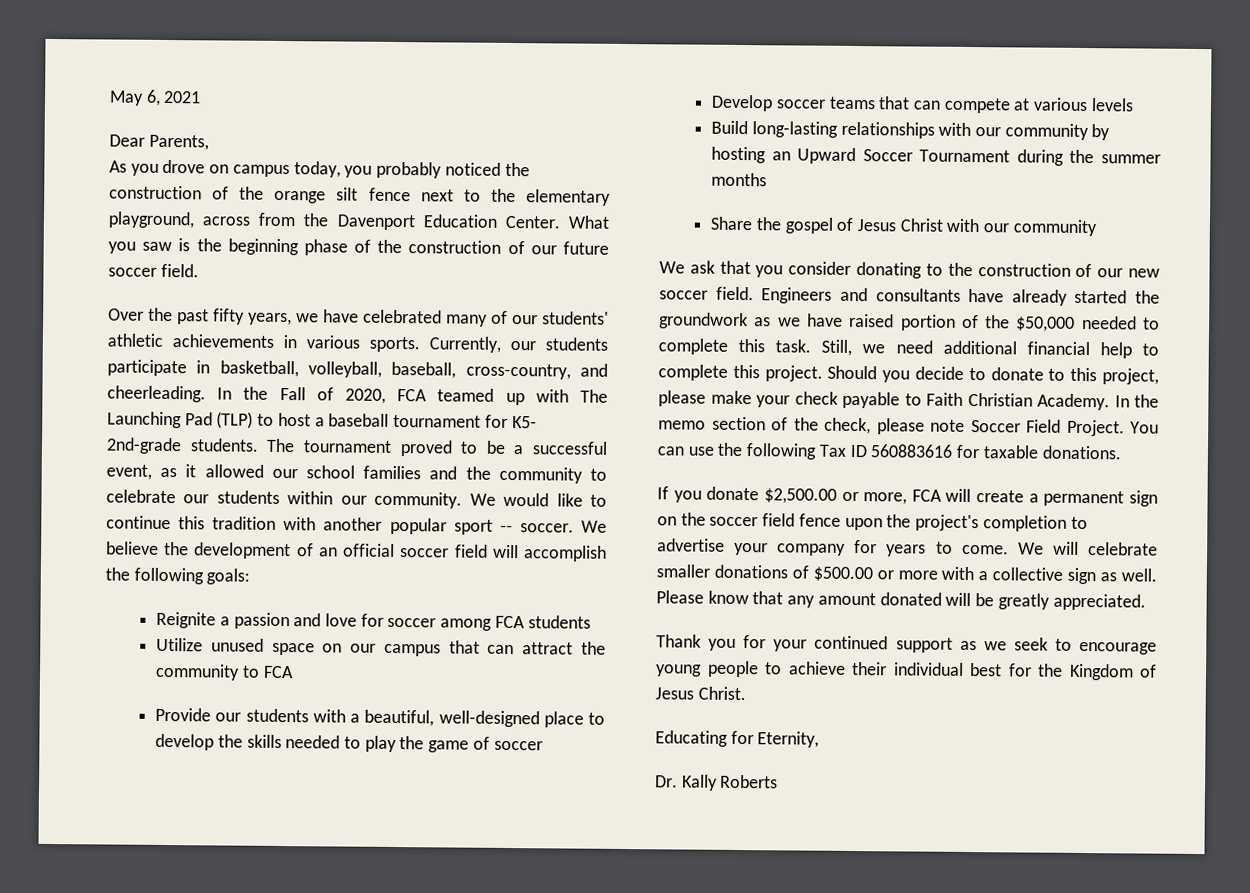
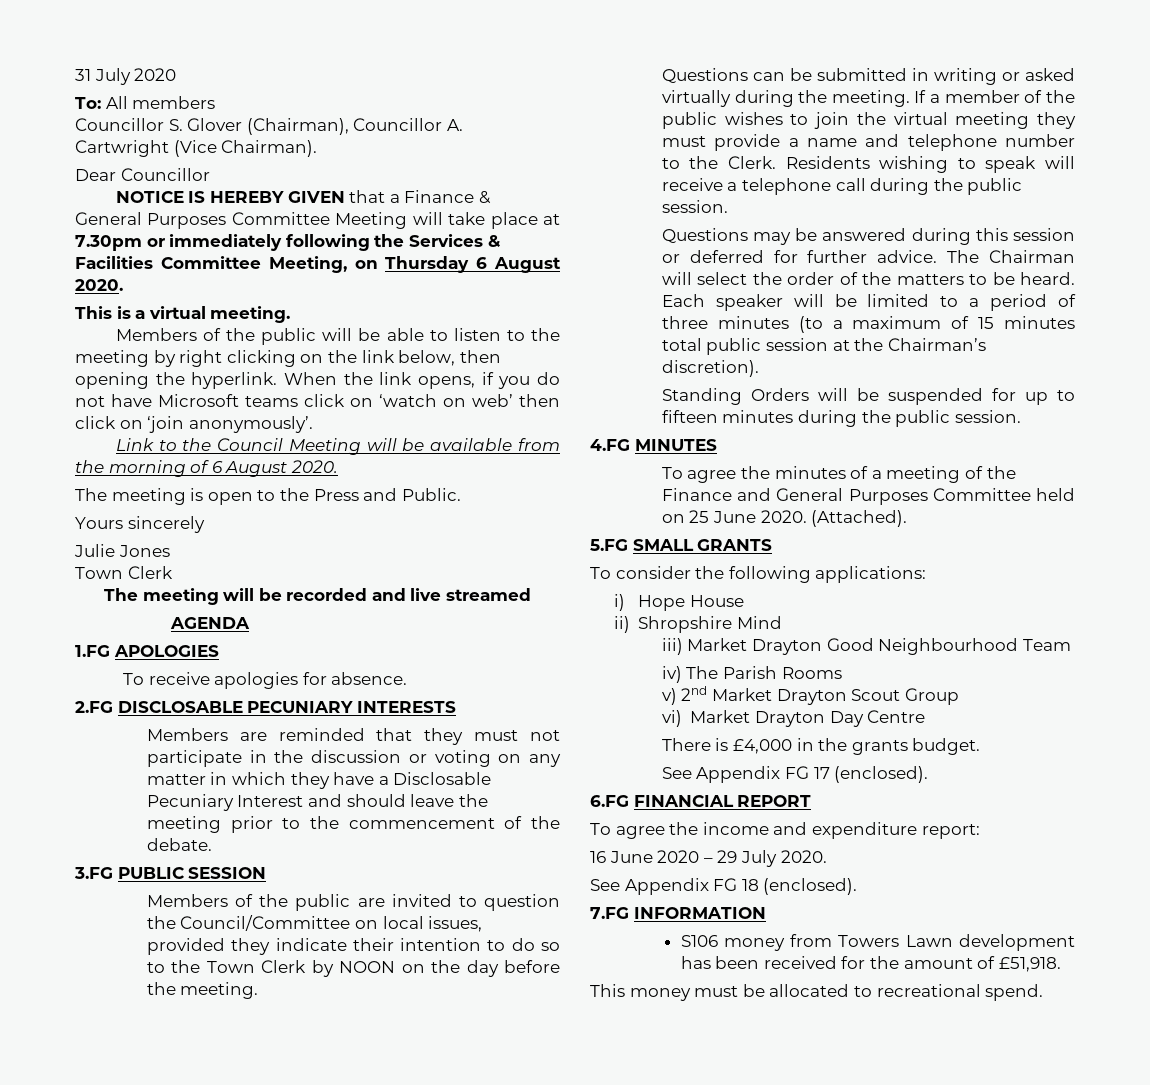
- May 6, 2021
- Dear Parents,
- As you drove on campus today, you probably noticed the construction of the orange silt fence next to the elementary playground, across from the Davenport Education Center. What you saw is the beginning phase of the construction of our future soccer field.
- Over the past fifty years, we have celebrated many of our students' athletic achievements in various sports. Currently, our students participate in basketball, volleyball, baseball, cross-country, and cheerleading. In the Fall of 2020, FCA teamed up with The Launching Pad (TLP) to host a baseball tournament for K5- 2nd-grade students. The tournament proved to be a successful event, as it allowed our school families and the community to celebrate our students within our community. We would like to continue this tradition with another popular sport -- soccer. We believe the development of an official soccer field will accomplish the following goals:
- Reignite a passion and love for soccer among FCA students
- Utilize unused space on our campus that can attract the community to FCA
- Provide our students with a beautiful, well-designed place to develop the skills needed to play the game of soccer
- Develop soccer teams that can compete at various levels
- Build long-lasting relationships with our community by hosting an Upward Soccer Tournament during the summer months
- Share the gospel of Jesus Christ with our community
- We ask that you consider donating to the construction of our new soccer field. Engineers and consultants have already started the groundwork as we have raised portion of the $50,000 needed to complete this task. Still, we need additional financial help to complete this project. Should you decide to donate to this project, please make your check payable to Faith Christian Academy. In the memo section of the check, please note Soccer Field Project. You can use the following Tax ID 560883616 for taxable donations.
- If you donate $2,500.00 or more, FCA will create a permanent sign on the soccer field fence upon the project's completion to advertise your company for years to come. We will celebrate smaller donations of $500.00 or more with a collective sign as well. Please know that any amount donated will be greatly appreciated.
- Thank you for your continued support as we seek to encourage young people to achieve their individual best for the Kingdom of Jesus Christ.
- Educating for Eternity,
- Dr. Kally Roberts
+ 31 July 2020
+ To: All members
+ Councillor S. Glover (Chairman), Councillor A. Cartwright (Vice Chairman).
+ Dear Councillor
+ NOTICE IS HEREBY GIVEN that a Finance & General Purposes Committee Meeting will take place at 7.30pm or immediately following the Services & Facilities Committee Meeting, on Thursday 6 August 2020.
+ This is a virtual meeting.
+ Members of the public will be able to listen to the meeting by right clicking on the link below, then opening the hyperlink. When the link opens, if you do not have Microsoft teams click on ‘watch on web’ then click on ‘join anonymously’.
+ Link to the Council Meeting will be available from the morning of 6 August 2020.
+ The meeting is open to the Press and Public.
+ Yours sincerely
+ Julie Jones
+ Town Clerk
+ The meeting will be recorded and live streamed
+ AGENDA
+ 1.FG APOLOGIES
+ To receive apologies for absence.
+ 2.FG DISCLOSABLE PECUNIARY INTERESTS
+ Members are reminded that they must not participate in the discussion or voting on any matter in which they have a Disclosable Pecuniary Interest and should leave the meeting prior to the commencement of the debate.
+ 3.FG PUBLIC SESSION
+ Members of the public are invited to question the Council/Committee on local issues, provided they indicate their intention to do so to the Town Clerk by NOON on the day before the meeting.
+ Questions can be submitted in writing or asked virtually during the meeting. If a member of the public wishes to join the virtual meeting they must provide a name and telephone number to the Clerk. Residents wishing to speak will receive a telephone call during the public session.
+ Questions may be answered during this session or deferred for further advice. The Chairman will select the order of the matters to be heard. Each speaker will be limited to a period of three minutes (to a maximum of 15 minutes total public session at the Chairman’s discretion).
+ Standing Orders will be suspended for up to fifteen minutes during the public session.
+ 4.FG MINUTES
+ To agree the minutes of a meeting of the Finance and General Purposes Committee held on 25 June 2020. (Attached).
+ 5.FG SMALL GRANTS
+ To consider the following applications:
+ i) Hope House
+ ii) Shropshire Mind
+ iii) Market Drayton Good Neighbourhood Team
+ iv) The Parish Rooms
+ v) 2nd Market Drayton Scout Group
+ vi) Market Drayton Day Centre
+ There is £4,000 in the grants budget.
+ See Appendix FG 17 (enclosed).
+ 6.FG FINANCIAL REPORT
+ To agree the income and expenditure report:
+ 16 June 2020 – 29 July 2020.
+ See Appendix FG 18 (enclosed).
+ 7.FG INFORMATION
+ S106 money from Towers Lawn development has been received for the amount of £51,918.
+ This money must be allocated to recreational spend.

